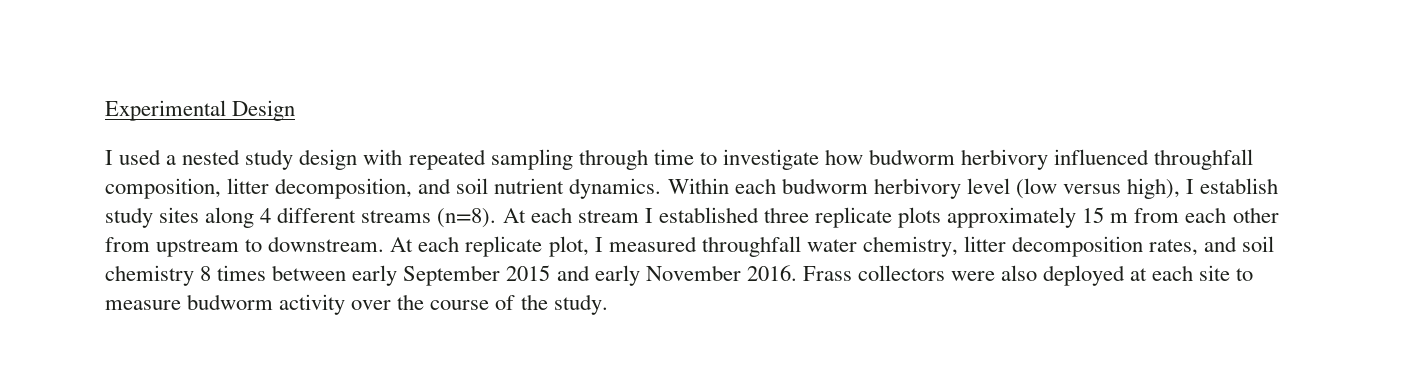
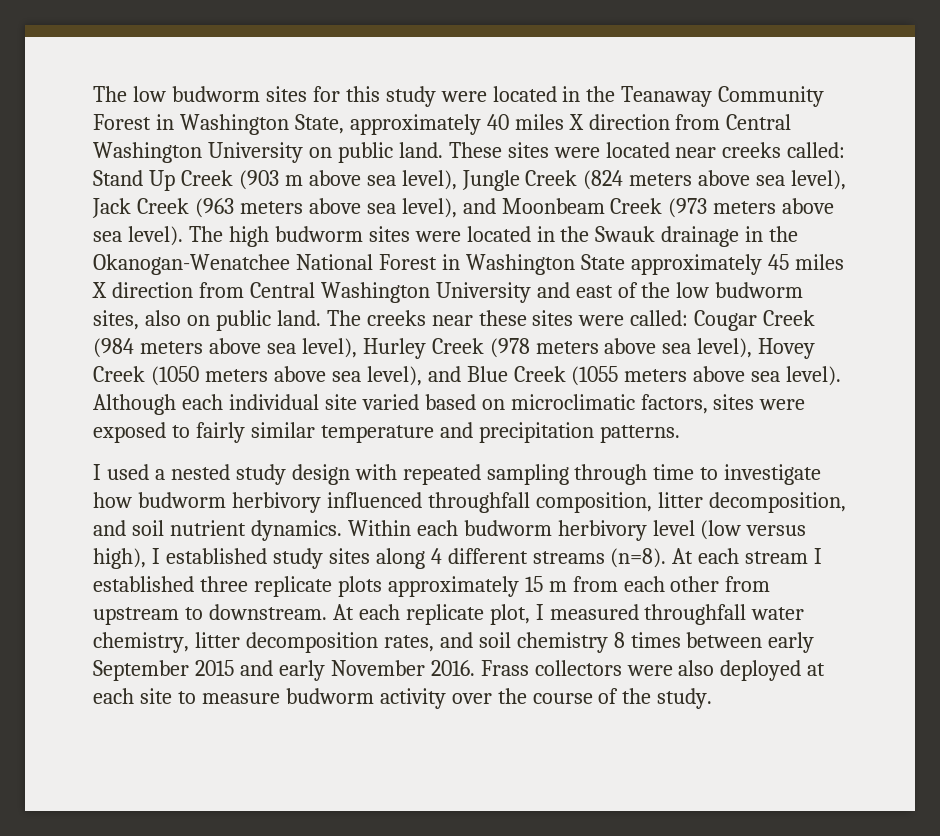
- Experimental Design
+ The low budworm sites for this study were located in the Teanaway Community Forest in Washington State, approximately 40 miles X direction from Central Washington University on public land. These sites were located near creeks called: Stand Up Creek (903 m above sea level), Jungle Creek (824 meters above sea level), Jack Creek (963 meters above sea level), and Moonbeam Creek (973 meters above sea level). The high budworm sites were located in the Swauk drainage in the Okanogan-Wenatchee National Forest in Washington State approximately 45 miles X direction from Central Washington University and east of the low budworm sites, also on public land. The creeks near these sites were called: Cougar Creek (984 meters above sea level), Hurley Creek (978 meters above sea level), Hovey Creek (1050 meters above sea level), and Blue Creek (1055 meters above sea level). Although each individual site varied based on microclimatic factors, sites were exposed to fairly similar temperature and precipitation patterns.
- Within each budworm herbivory level (low versus high), I establish study sites along 4 different streams (n=8).
+ Within each budworm herbivory level (low versus high), I established study sites along 4 different streams (n=8).

